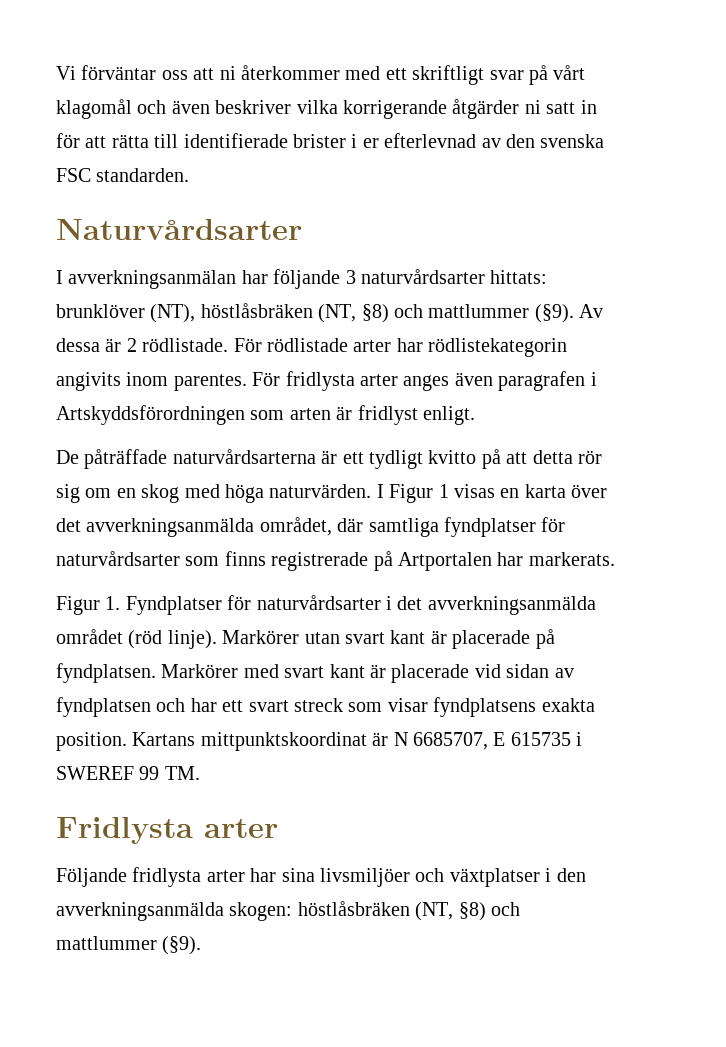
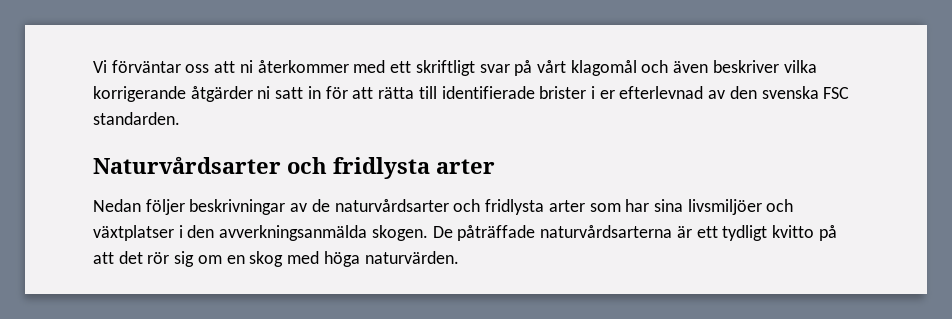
- Naturvårdsarter
- I avverkningsanmälan har följande 3 naturvårdsarter hittats: brunklöver (NT), höstlåsbräken (NT, §8) och mattlummer (§9). Av dessa är 2 rödlistade. För rödlistade arter har rödlistekategorin angivits inom parentes. För fridlysta arter anges även paragrafen i Artskyddsförordningen som arten är fridlyst enligt.
- De påträffade naturvårdsarterna är ett tydligt kvitto på att detta rör sig om en skog med höga naturvärden. I Figur 1 visas en karta över det avverkningsanmälda området, där samtliga fyndplatser för naturvårdsarter som finns registrerade på Artportalen har markerats.
- Figur 1. Fyndplatser för naturvårdsarter i det avverkningsanmälda området (röd linje). Markörer utan svart kant är placerade på fyndplatsen. Markörer med svart kant är placerade vid sidan av fyndplatsen och har ett svart streck som visar fyndplatsens exakta position. Kartans mittpunktskoordinat är N 6685707, E 615735 i SWEREF 99 TM.
- Fridlysta arter
- Följande fridlysta arter har sina livsmiljöer och växtplatser i den avverkningsanmälda skogen: höstlåsbräken (NT, §8) och mattlummer (§9).
+ Naturvårdsarter och fridlysta arter
+ Nedan följer beskrivningar av de naturvårdsarter och fridlysta arter som har sina livsmiljöer och växtplatser i den avverkningsanmälda skogen. De påträffade naturvårdsarterna är ett tydligt kvitto på att det rör sig om en skog med höga naturvärden.

